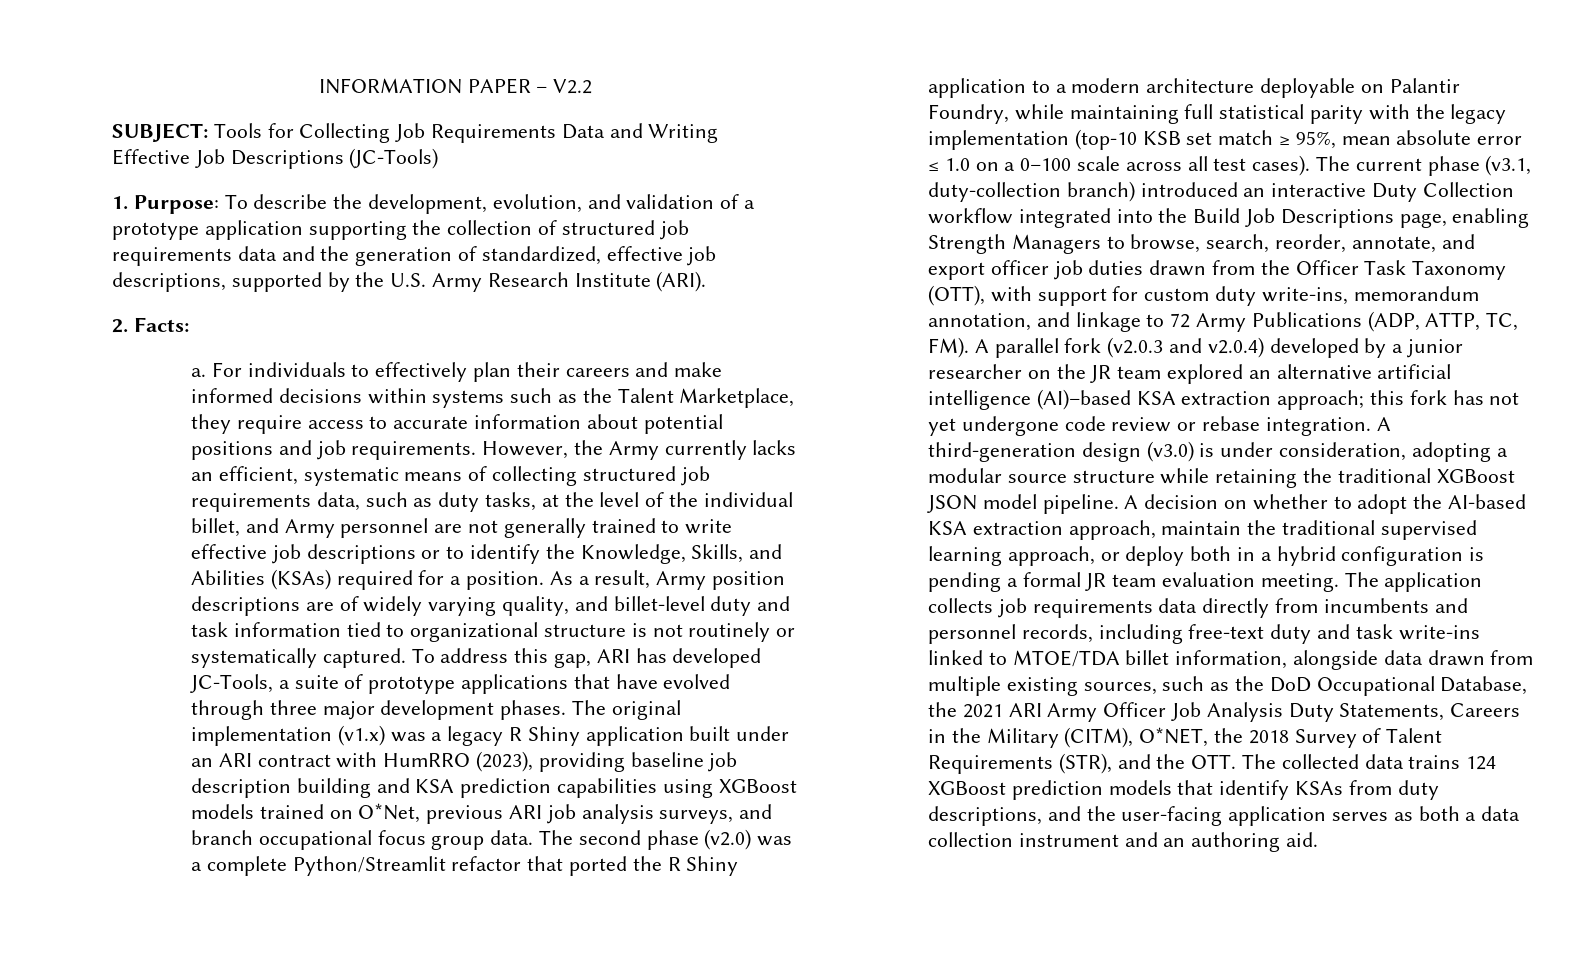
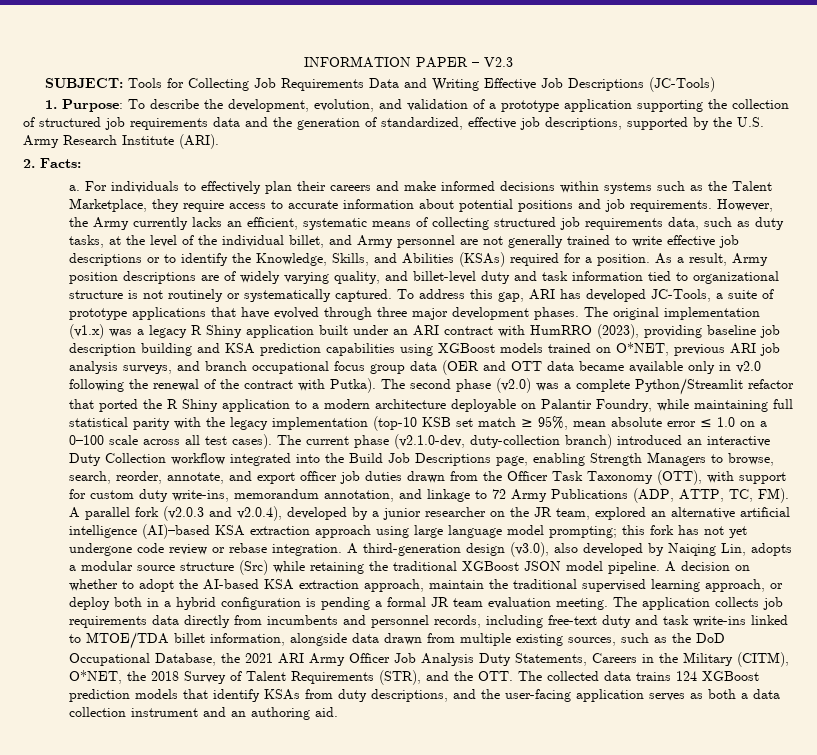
- INFORMATION PAPER – V2.2
+ INFORMATION PAPER – V2.3
- The original implementation (v1.x) was a legacy R Shiny application built under an ARI contract with HumRRO (2023), providing baseline job description building and KSA prediction capabilities using XGBoost models trained on O*Net, previous ARI job analysis surveys, and branch occupational focus group data.
+ The original implementation (v1.x) was a legacy R Shiny application built under an ARI contract with HumRRO (2023), providing baseline job description building and KSA prediction capabilities using XGBoost models trained on O*NET, previous ARI job analysis surveys, and branch occupational focus group data (OER and OTT data became available only in v2.0 following the renewal of the contract with Putka).
- The current phase (v3.1, duty-collection branch) introduced an interactive Duty Collection workflow integrated into the Build Job Descriptions page, enabling Strength Managers to browse, search, reorder, annotate, and export officer job duties drawn from the Officer Task Taxonomy (OTT), with support for custom duty write-ins, memorandum annotation, and linkage to 72 Army Publications (ADP, ATTP, TC, FM). A parallel fork (v2.0.3 and v2.0.4) developed by a junior researcher on the JR team explored an alternative artificial intelligence (AI)–based KSA extraction approach;
+ The current phase (v2.1.0-dev, duty-collection branch) introduced an interactive Duty Collection workflow integrated into the Build Job Descriptions page, enabling Strength Managers to browse, search, reorder, annotate, and export officer job duties drawn from the Officer Task Taxonomy (OTT), with support for custom duty write-ins, memorandum annotation, and linkage to 72 Army Publications (ADP, ATTP, TC, FM). A parallel fork (v2.0.3 and v2.0.4), developed by a junior researcher on the JR team, explored an alternative artificial intelligence (AI)–based KSA extraction approach using large language model prompting;
- A third-generation design (v3.0) is under consideration, adopting a modular source structure while retaining the traditional XGBoost JSON model pipeline.
+ A third-generation design (v3.0), also developed by Naiqing Lin, adopts a modular source structure (Src) while retaining the traditional XGBoost JSON model pipeline.

